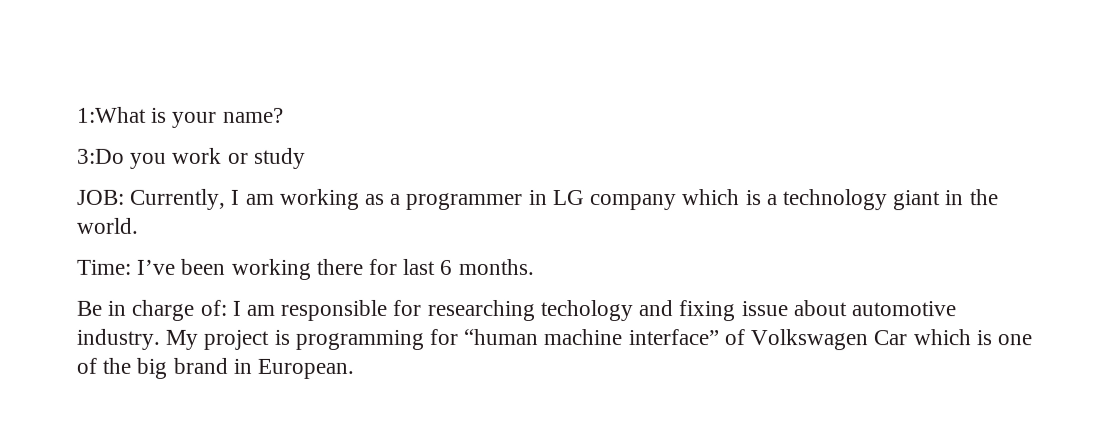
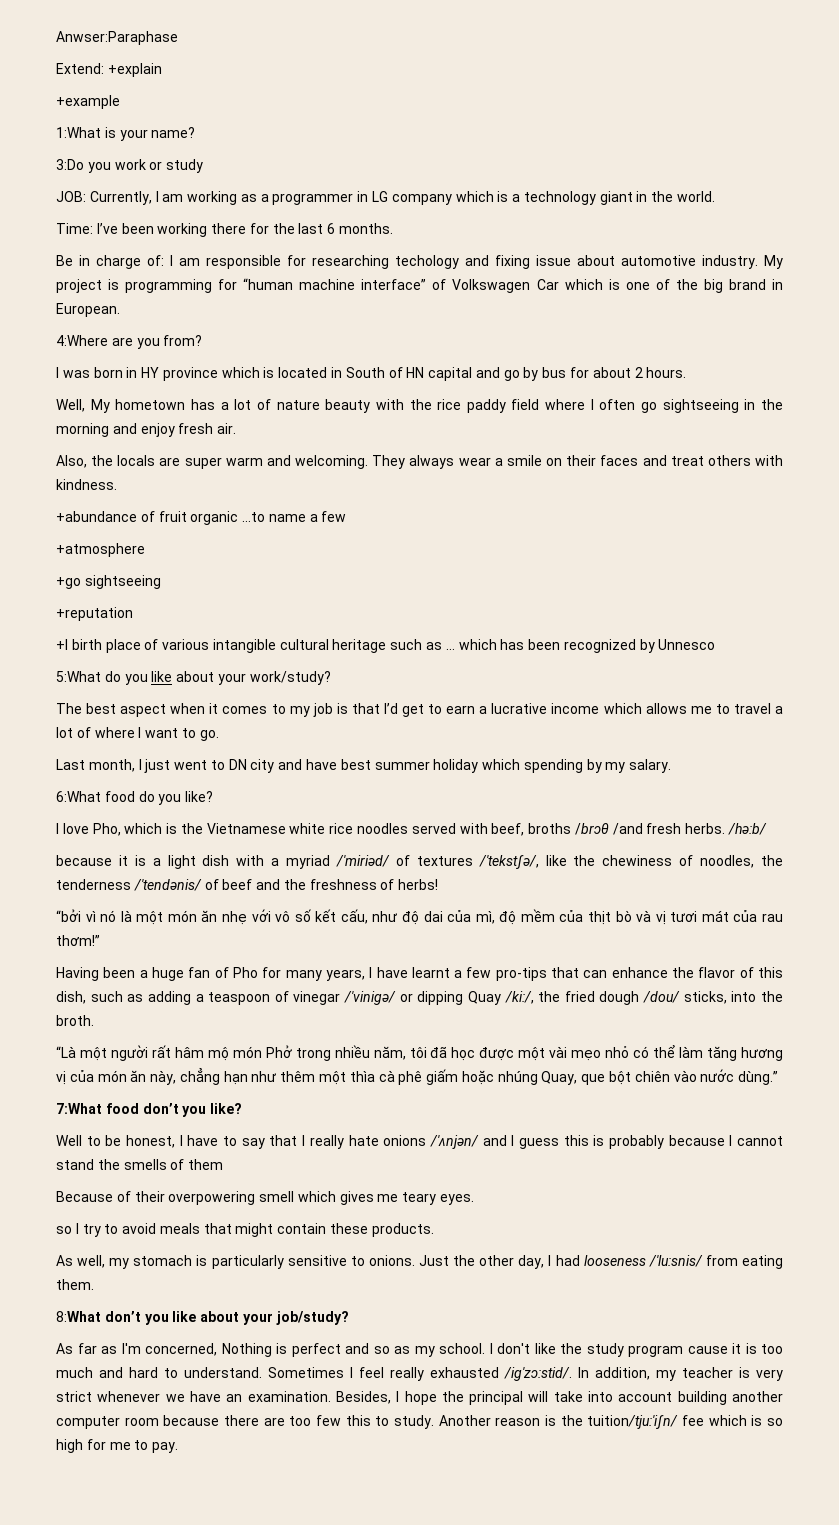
+ Anwser:Paraphase
+ Extend: +explain
+ +example
- Time: I’ve been working there for last 6 months.
+ Time: I’ve been working there for the last 6 months.
+ 4:Where are you from?
+ I was born in HY province which is located in South of HN capital and go by bus for about 2 hours.
+ Well, My hometown has a lot of nature beauty with the rice paddy field where I often go sightseeing in the morning and enjoy fresh air.
+ Also, the locals are super warm and welcoming. They always wear a smile on their faces and treat others with kindness.
+ +abundance of fruit organic …to name a few
+ +atmosphere
+ +go sightseeing
+ +reputation
+ +I birth place of various intangible cultural heritage such as … which has been recognized by Unnesco
+ 5:What do you like about your work/study?
+ The best aspect when it comes to my job is that I’d get to earn a lucrative income which allows me to travel a lot of where I want to go.
+ Last month, I just went to DN city and have best summer holiday which spending by my salary.
+ 6:What food do you like?
+ I love Pho, which is the Vietnamese white rice noodles served with beef, broths /brɔθ /and fresh herbs. /hə:b/
+ because it is a light dish with a myriad /'miriəd/ of textures /'tekstʃə/, like the chewiness of noodles, the tenderness /'tendənis/ of beef and the freshness of herbs!
+ “bởi vì nó là một món ăn nhẹ với vô số kết cấu, như độ dai của mì, độ mềm của thịt bò và vị tươi mát của rau thơm!”
+ Having been a huge fan of Pho for many years, I have learnt a few pro-tips that can enhance the flavor of this dish, such as adding a teaspoon of vinegar /'vinigə/ or dipping Quay /ki:/, the fried dough /dou/ sticks, into the broth.
+ “Là một người rất hâm mộ món Phở trong nhiều năm, tôi đã học được một vài mẹo nhỏ có thể làm tăng hương vị của món ăn này, chẳng hạn như thêm một thìa cà phê giấm hoặc nhúng Quay, que bột chiên vào nước dùng.”
+ 7:What food don’t you like?
+ Well to be honest, I have to say that I really hate onions /'ʌnjən/ and I guess this is probably because I cannot stand the smells of them
+ Because of their overpowering smell which gives me teary eyes.
+ so I try to avoid meals that might contain these products.
+ As well, my stomach is particularly sensitive to onions. Just the other day, I had looseness /'lu:snis/ from eating them.
+ 8:What don’t you like about your job/study?
+ As far as I'm concerned, Nothing is perfect and so as my school. I don't like the study program cause it is too much and hard to understand. Sometimes I feel really exhausted /ig'zɔ:stid/. In addition, my teacher is very strict whenever we have an examination. Besides, I hope the principal will take into account building another computer room because there are too few this to study. Another reason is the tuition/tju:'iʃn/ fee which is so high for me to pay.

